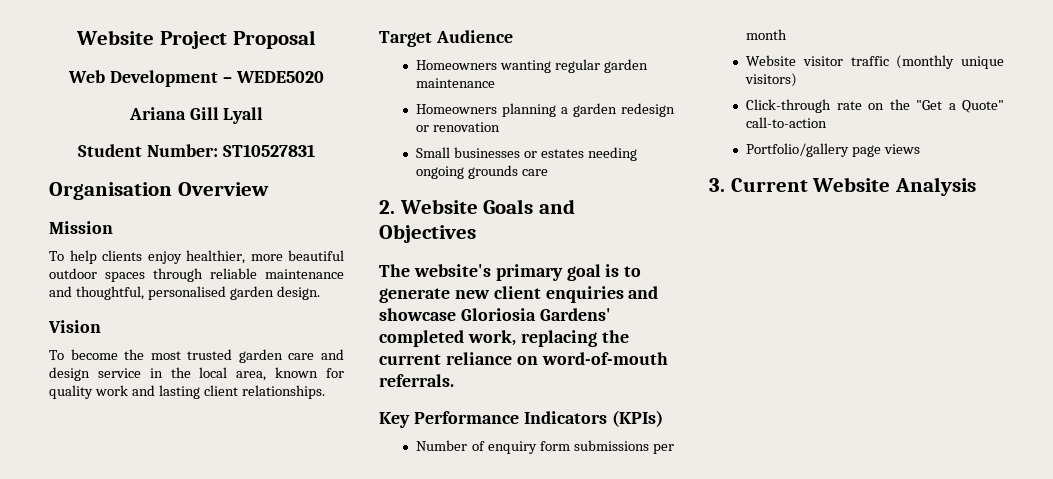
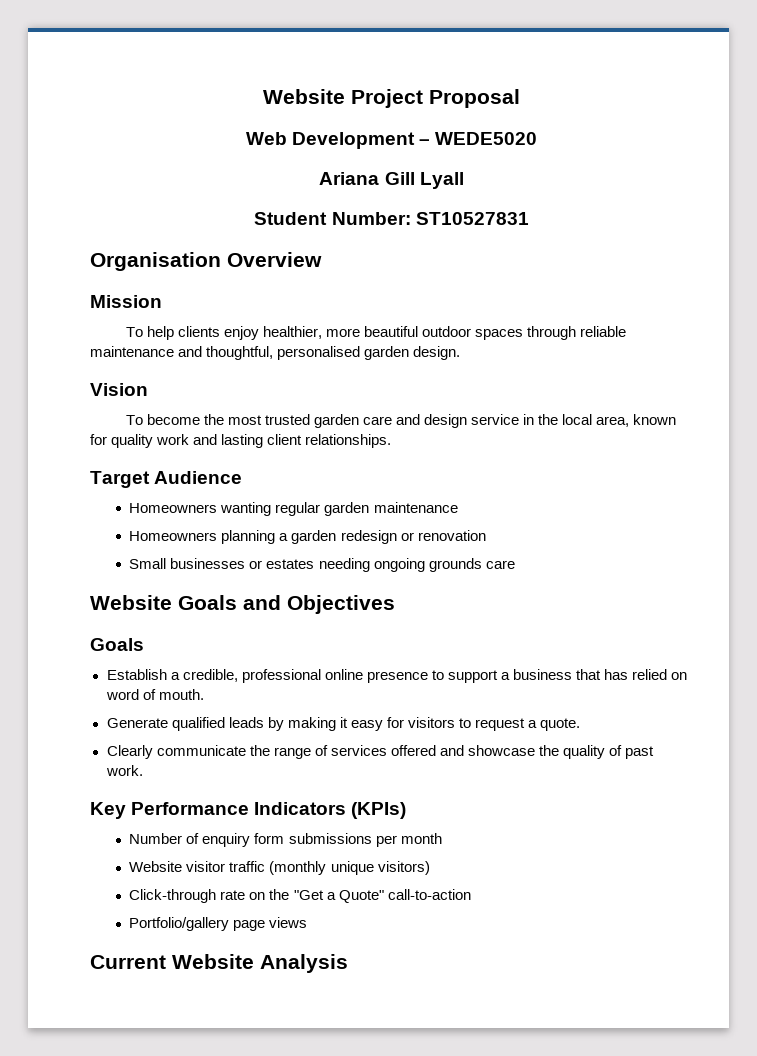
- 2. Website Goals and Objectives
- The website's primary goal is to generate new client enquiries and showcase Gloriosia Gardens' completed work, replacing the current reliance on word-of-mouth referrals.
+ Website Goals and Objectives
+ Goals
+ Establish a credible, professional online presence to support a business that has relied on word of mouth.
+ Generate qualified leads by making it easy for visitors to request a quote.
+ Clearly communicate the range of services offered and showcase the quality of past work.
- 3. Current Website Analysis
+ Current Website Analysis

